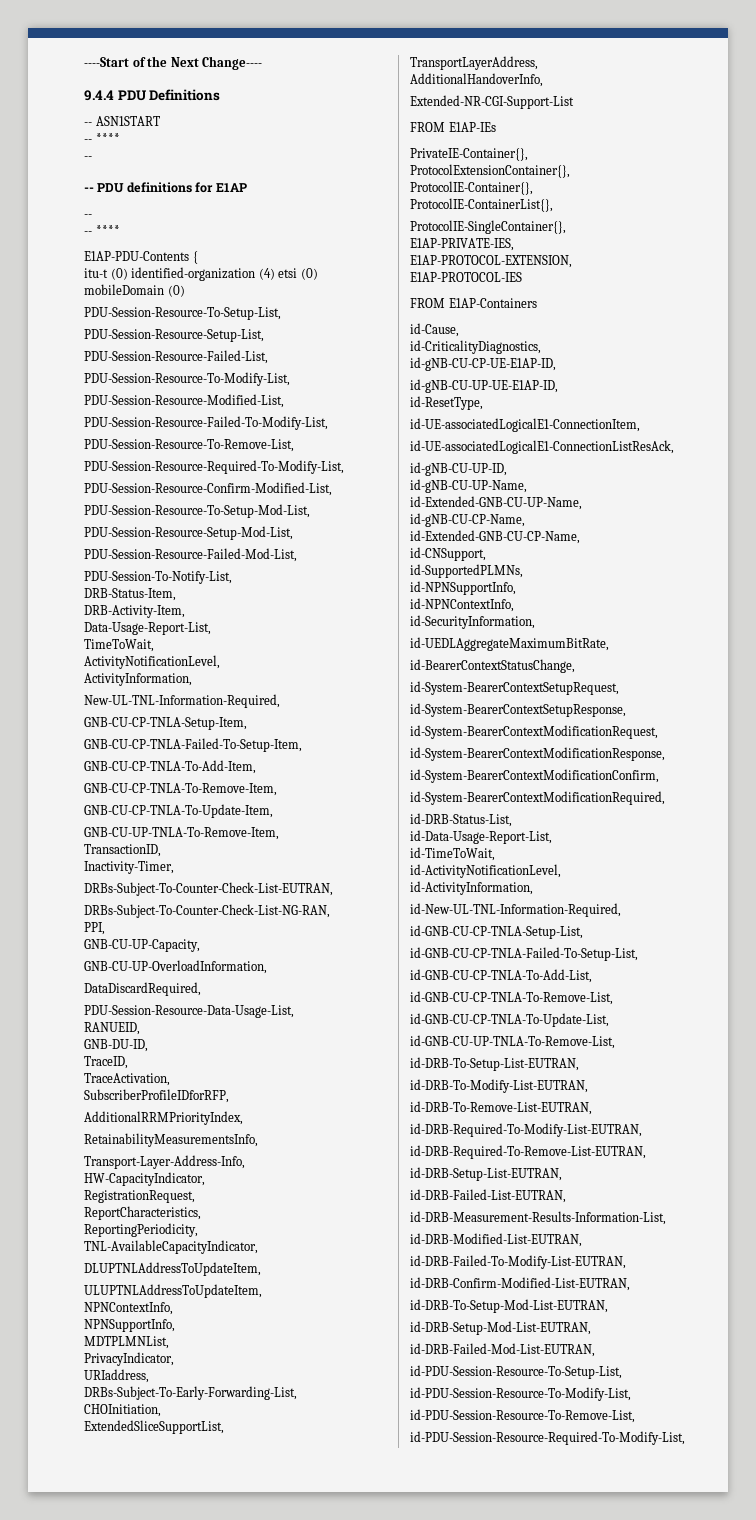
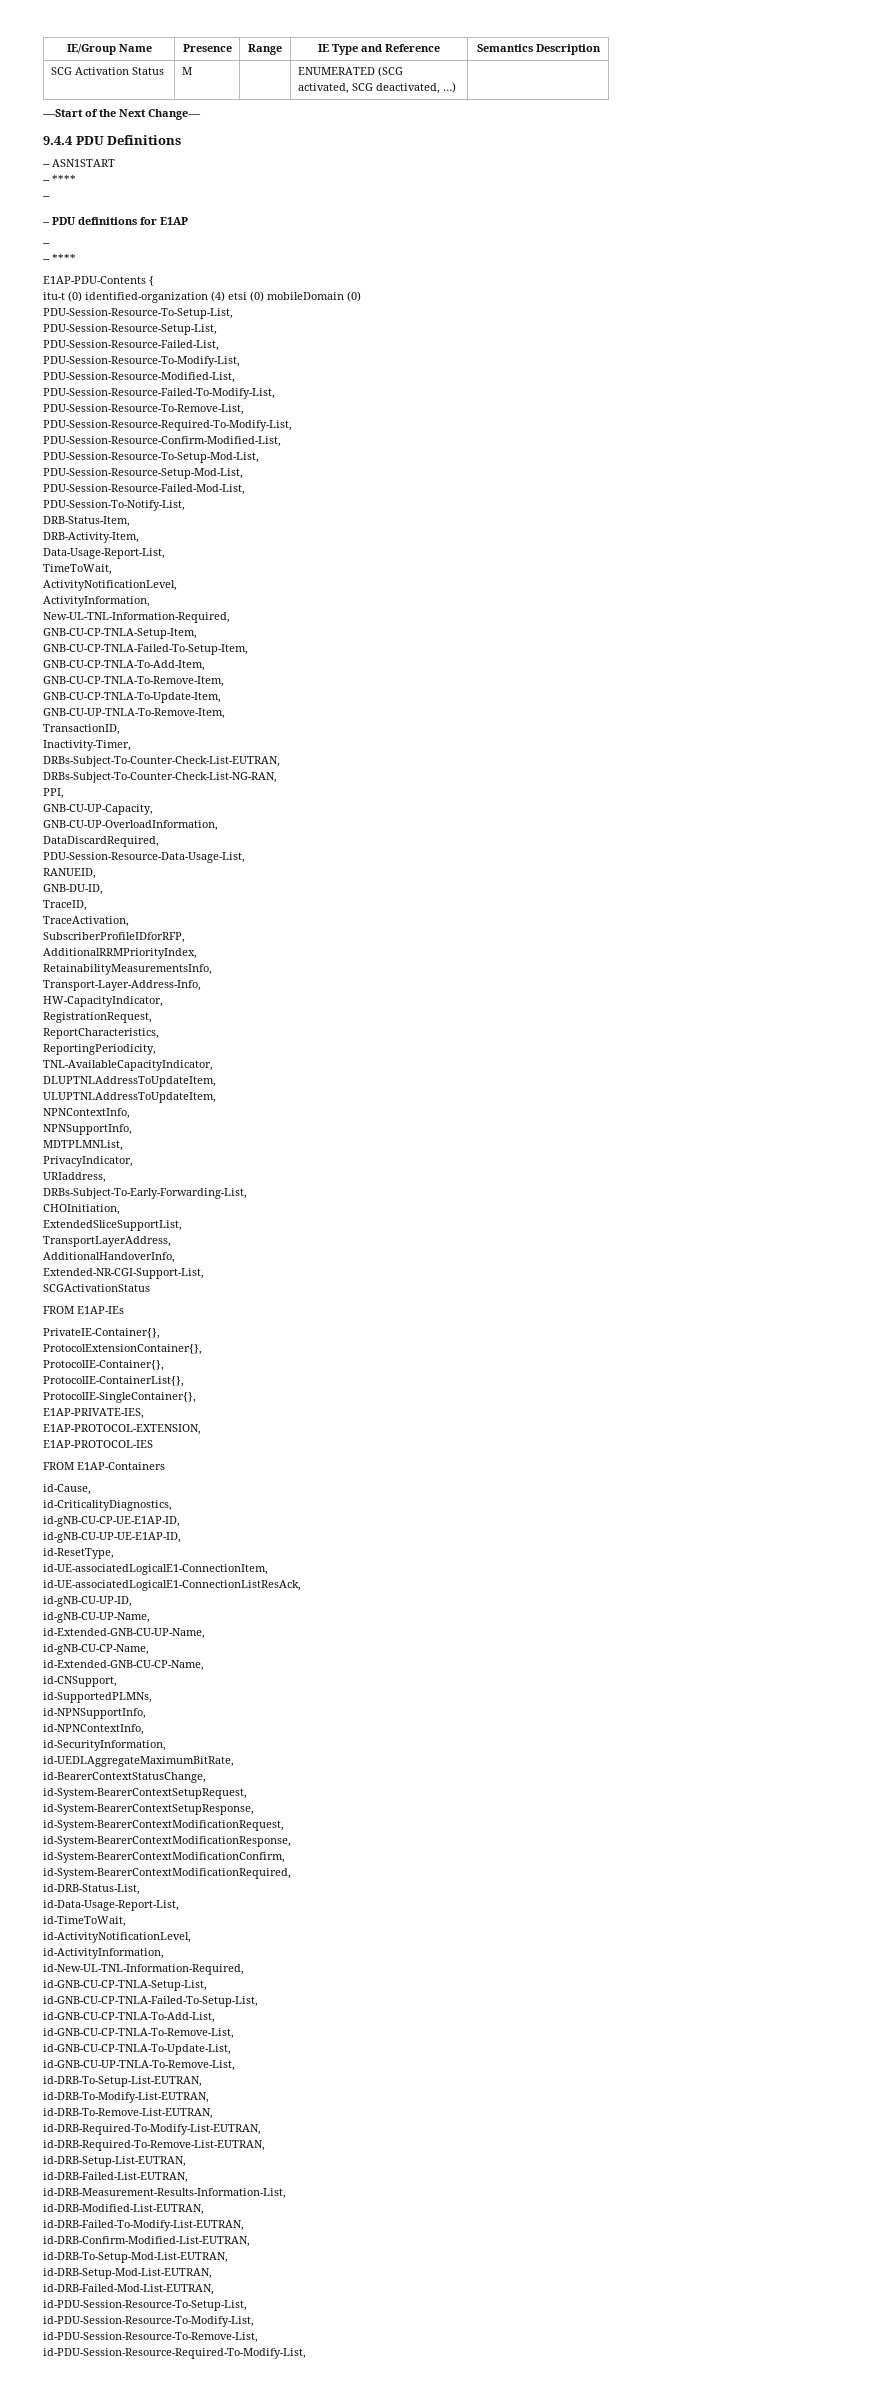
+ IE/Group Name | Presence | Range | IE Type and Reference | Semantics Description
+ SCG Activation Status | M | | ENUMERATED (SCG
+ activated, SCG deactivated, …) |
- Extended-NR-CGI-Support-List
+ Extended-NR-CGI-Support-List,
+ SCGActivationStatus

